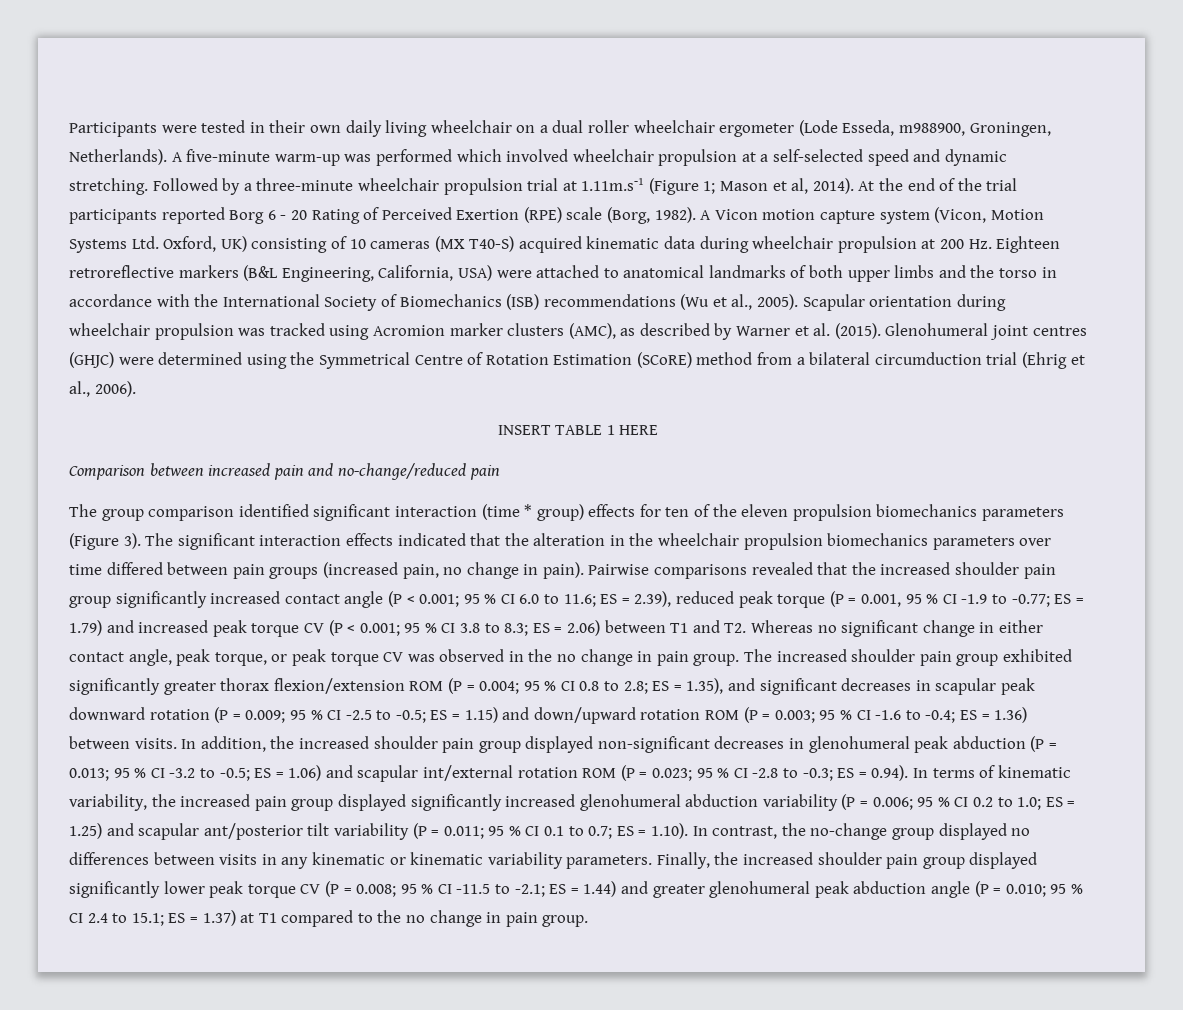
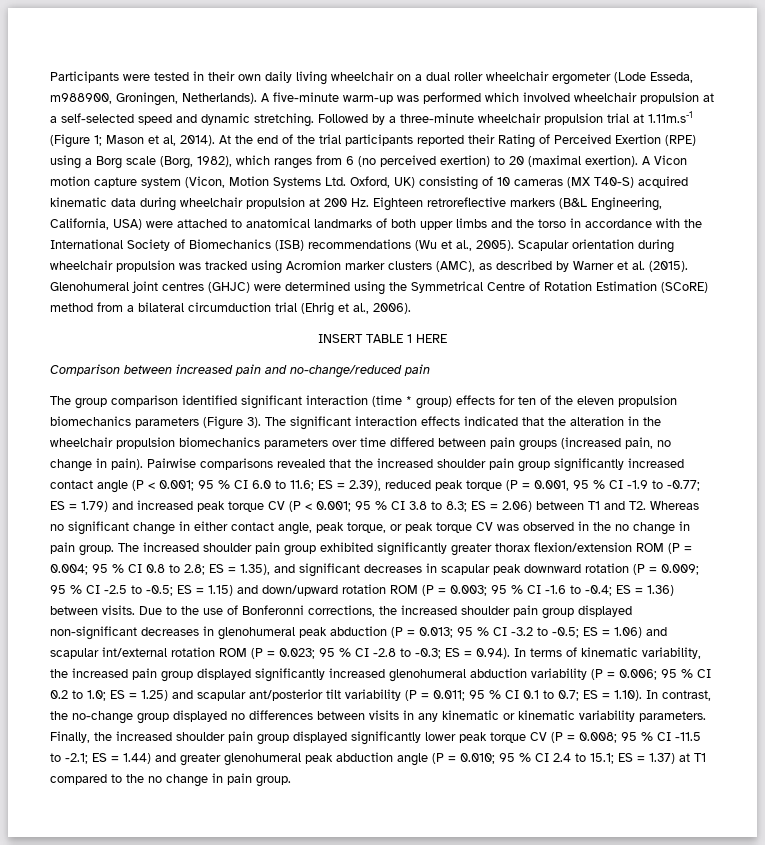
- At the end of the trial participants reported Borg 6 - 20 Rating of Perceived Exertion (RPE) scale (Borg, 1982).
+ At the end of the trial participants reported their Rating of Perceived Exertion (RPE) using a Borg scale (Borg, 1982), which ranges from 6 (no perceived exertion) to 20 (maximal exertion).
- In addition, the increased shoulder pain group displayed non-significant decreases in glenohumeral peak abduction (P = 0.013;
+ Due to the use of Bonferonni corrections, the increased shoulder pain group displayed non-significant decreases in glenohumeral peak abduction (P = 0.013;

